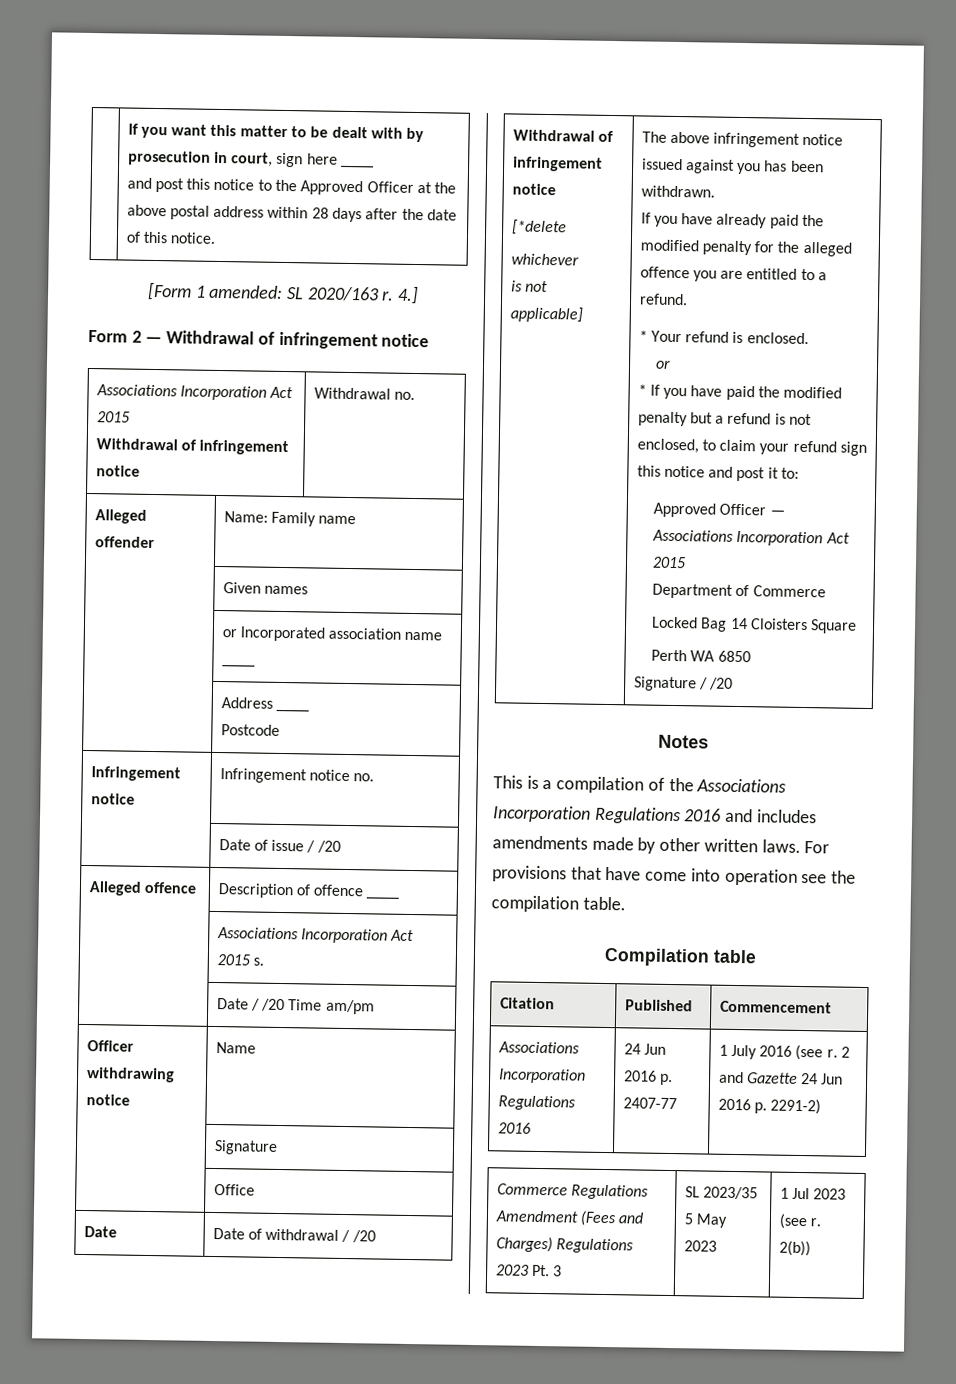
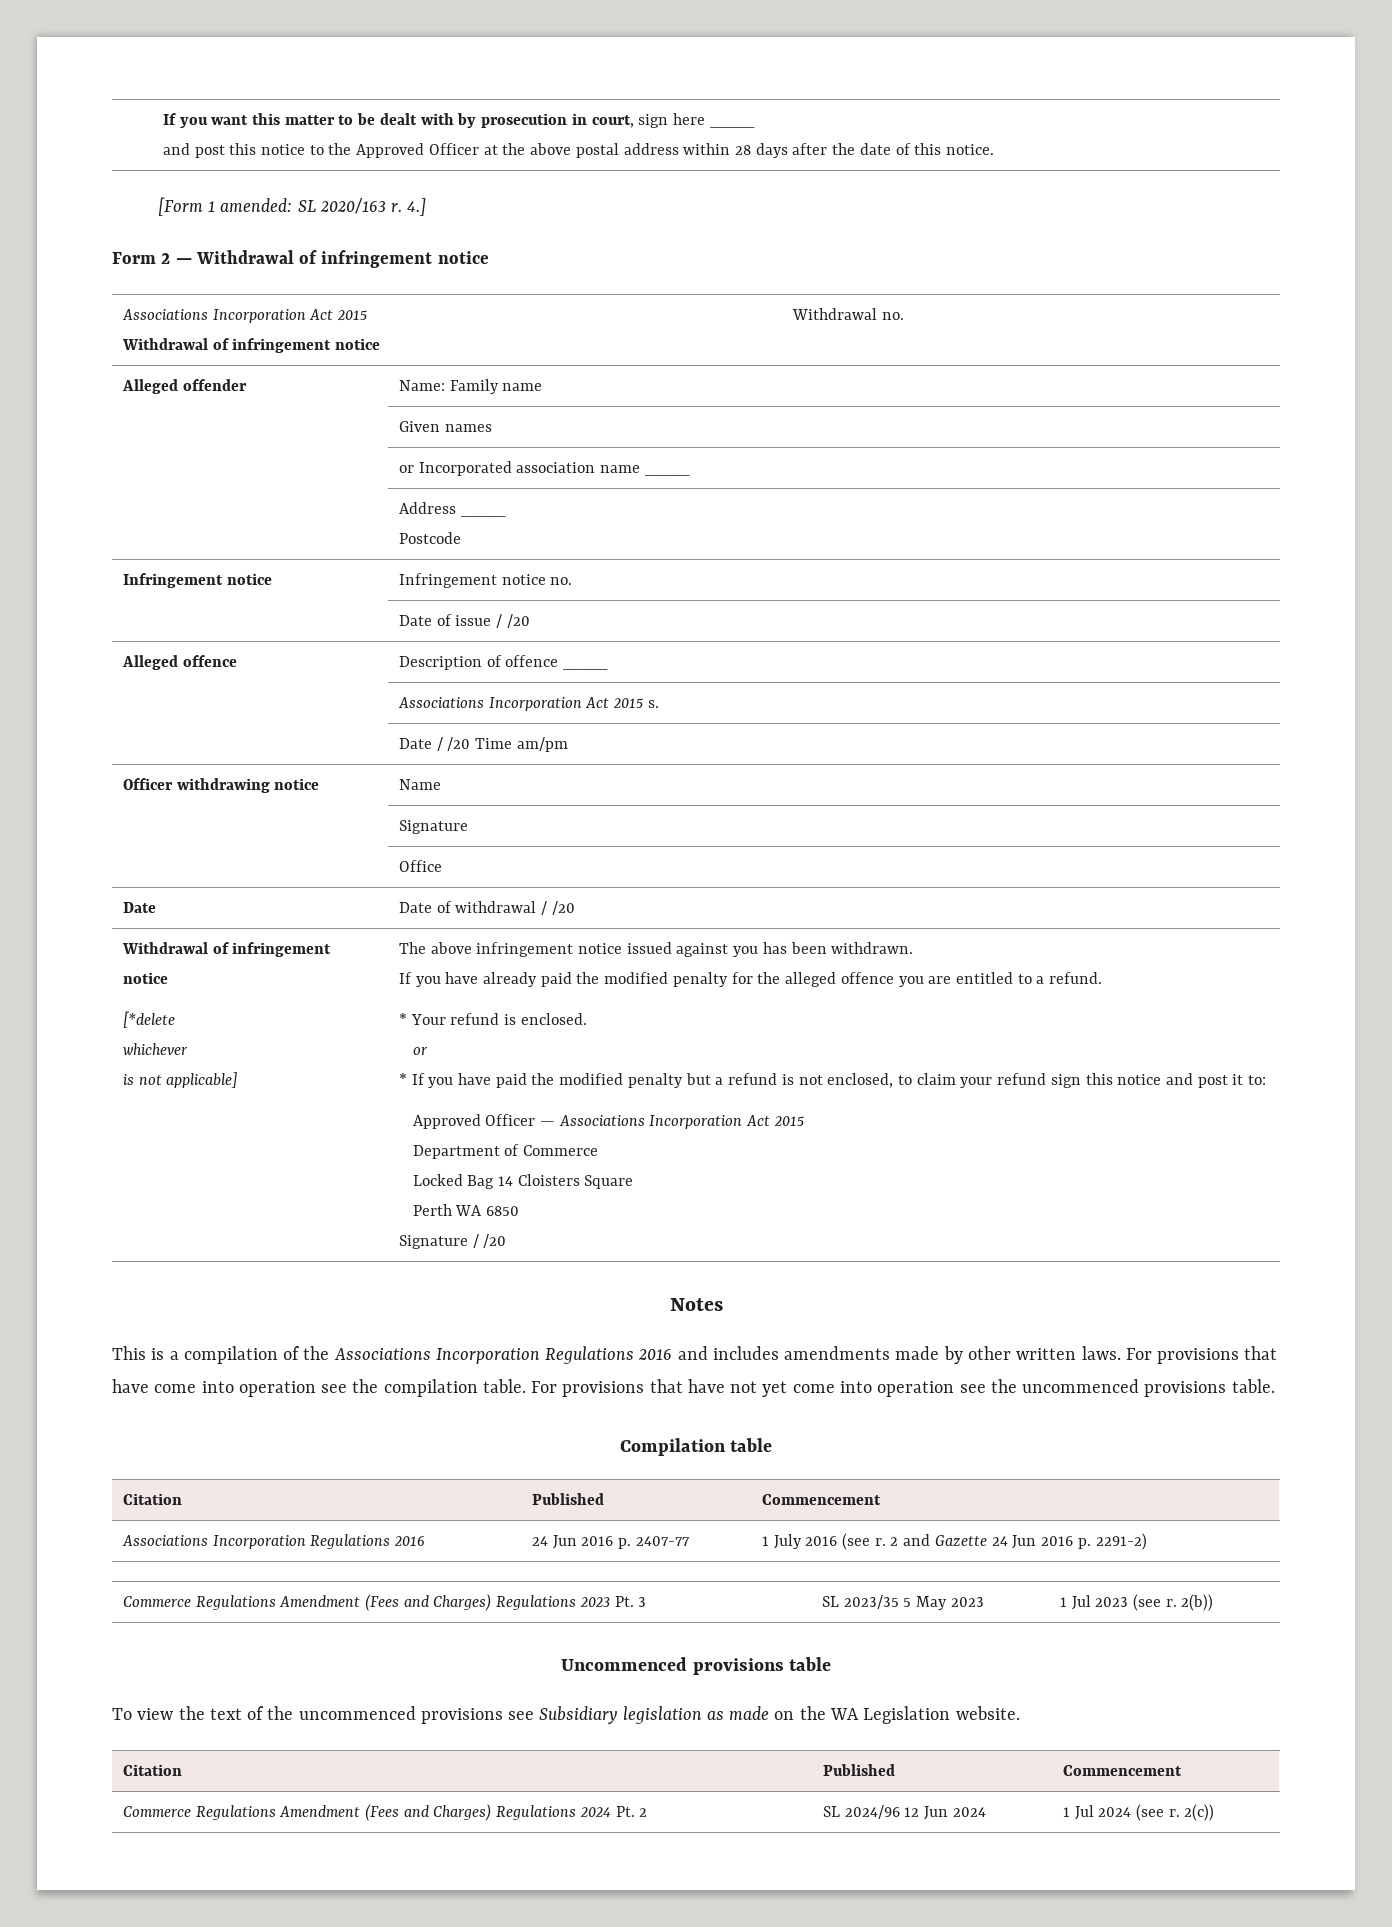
+ For provisions that have not yet come into operation see the uncommenced provisions table.
+ Uncommenced provisions table
+ To view the text of the uncommenced provisions see Subsidiary legislation as made on the WA Legislation website.
+ Citation | Published | Commencement
+ Commerce Regulations Amendment (Fees and Charges) Regulations 2024 Pt. 2 | SL 2024/96 12 Jun 2024 | 1 Jul 2024 (see r. 2(c))

